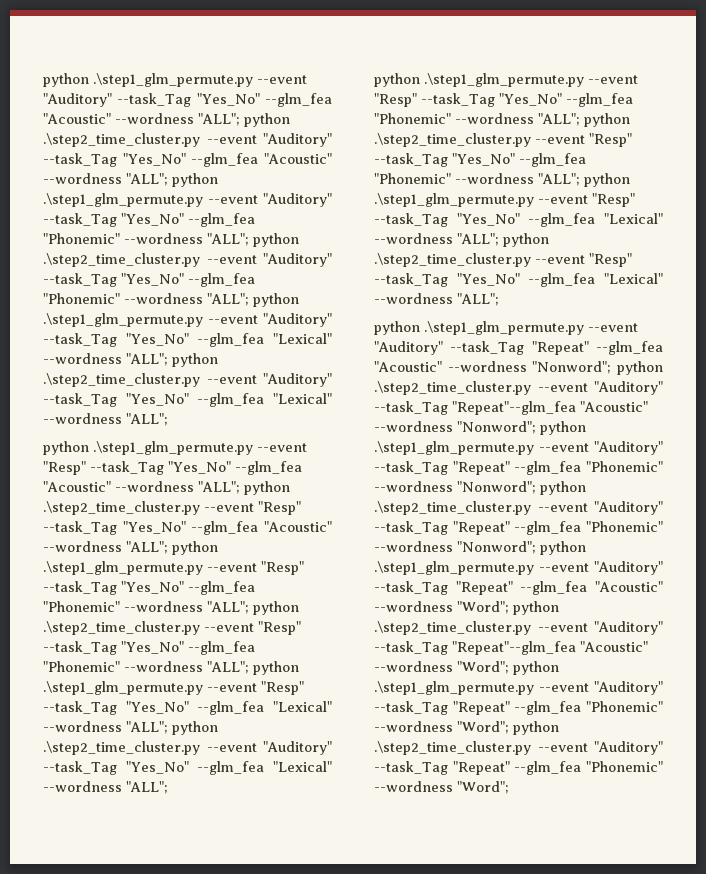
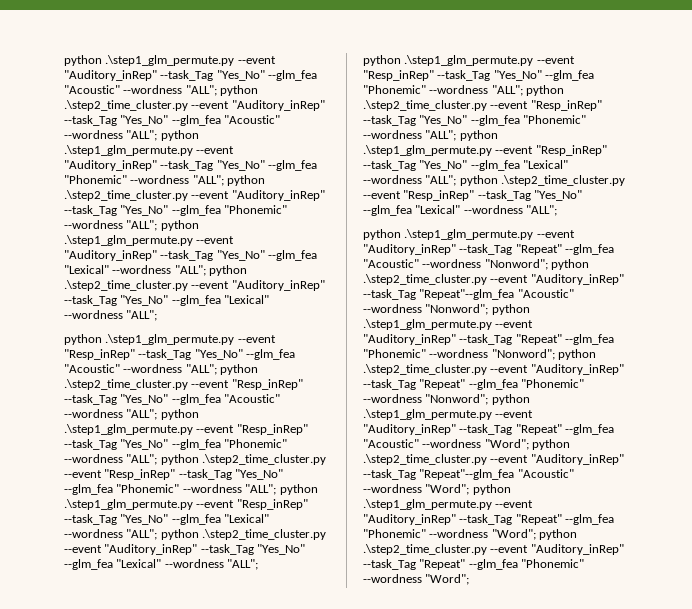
- python .\step1_glm_permute.py --event "Auditory" --task_Tag "Yes_No" --glm_fea "Acoustic" --wordness "ALL"; python .\step2_time_cluster.py --event "Auditory" --task_Tag "Yes_No" --glm_fea "Acoustic" --wordness "ALL"; python .\step1_glm_permute.py --event "Auditory" --task_Tag "Yes_No" --glm_fea "Phonemic" --wordness "ALL"; python .\step2_time_cluster.py --event "Auditory" --task_Tag "Yes_No" --glm_fea "Phonemic" --wordness "ALL"; python .\step1_glm_permute.py --event "Auditory" --task_Tag "Yes_No" --glm_fea "Lexical" --wordness "ALL"; python .\step2_time_cluster.py --event "Auditory" --task_Tag "Yes_No" --glm_fea "Lexical" --wordness "ALL";
- python .\step1_glm_permute.py --event "Resp" --task_Tag "Yes_No" --glm_fea "Acoustic" --wordness "ALL"; python .\step2_time_cluster.py --event "Resp" --task_Tag "Yes_No" --glm_fea "Acoustic" --wordness "ALL"; python .\step1_glm_permute.py --event "Resp" --task_Tag "Yes_No" --glm_fea "Phonemic" --wordness "ALL"; python .\step2_time_cluster.py --event "Resp" --task_Tag "Yes_No" --glm_fea "Phonemic" --wordness "ALL"; python .\step1_glm_permute.py --event "Resp" --task_Tag "Yes_No" --glm_fea "Lexical" --wordness "ALL"; python .\step2_time_cluster.py --event "Auditory" --task_Tag "Yes_No" --glm_fea "Lexical" --wordness "ALL";
- python .\step1_glm_permute.py --event "Resp" --task_Tag "Yes_No" --glm_fea "Phonemic" --wordness "ALL"; python .\step2_time_cluster.py --event "Resp" --task_Tag "Yes_No" --glm_fea "Phonemic" --wordness "ALL"; python .\step1_glm_permute.py --event "Resp" --task_Tag "Yes_No" --glm_fea "Lexical" --wordness "ALL"; python .\step2_time_cluster.py --event "Resp" --task_Tag "Yes_No" --glm_fea "Lexical" --wordness "ALL";
- python .\step1_glm_permute.py --event "Auditory" --task_Tag "Repeat" --glm_fea "Acoustic" --wordness "Nonword";
+ python .\step1_glm_permute.py --event "Auditory_inRep" --task_Tag "Yes_No" --glm_fea "Acoustic" --wordness "ALL"; python .\step2_time_cluster.py --event "Auditory_inRep" --task_Tag "Yes_No" --glm_fea "Acoustic" --wordness "ALL"; python .\step1_glm_permute.py --event "Auditory_inRep" --task_Tag "Yes_No" --glm_fea "Phonemic" --wordness "ALL"; python .\step2_time_cluster.py --event "Auditory_inRep" --task_Tag "Yes_No" --glm_fea "Phonemic" --wordness "ALL"; python .\step1_glm_permute.py --event "Auditory_inRep" --task_Tag "Yes_No" --glm_fea "Lexical" --wordness "ALL"; python .\step2_time_cluster.py --event "Auditory_inRep" --task_Tag "Yes_No" --glm_fea "Lexical" --wordness "ALL";
+ python .\step1_glm_permute.py --event "Resp_inRep" --task_Tag "Yes_No" --glm_fea "Acoustic" --wordness "ALL"; python .\step2_time_cluster.py --event "Resp_inRep" --task_Tag "Yes_No" --glm_fea "Acoustic" --wordness "ALL"; python .\step1_glm_permute.py --event "Resp_inRep" --task_Tag "Yes_No" --glm_fea "Phonemic" --wordness "ALL"; python .\step2_time_cluster.py --event "Resp_inRep" --task_Tag "Yes_No" --glm_fea "Phonemic" --wordness "ALL"; python .\step1_glm_permute.py --event "Resp_inRep" --task_Tag "Yes_No" --glm_fea "Lexical" --wordness "ALL"; python .\step2_time_cluster.py --event "Auditory_inRep" --task_Tag "Yes_No" --glm_fea "Lexical" --wordness "ALL";
+ python .\step1_glm_permute.py --event "Resp_inRep" --task_Tag "Yes_No" --glm_fea "Phonemic" --wordness "ALL"; python .\step2_time_cluster.py --event "Resp_inRep" --task_Tag "Yes_No" --glm_fea "Phonemic" --wordness "ALL"; python .\step1_glm_permute.py --event "Resp_inRep" --task_Tag "Yes_No" --glm_fea "Lexical" --wordness "ALL"; python .\step2_time_cluster.py --event "Resp_inRep" --task_Tag "Yes_No" --glm_fea "Lexical" --wordness "ALL";
+ python .\step1_glm_permute.py --event "Auditory_inRep" --task_Tag "Repeat" --glm_fea "Acoustic" --wordness "Nonword";
- python .\step2_time_cluster.py --event "Auditory" --task_Tag "Repeat"--glm_fea "Acoustic" --wordness "Nonword";
+ python .\step2_time_cluster.py --event "Auditory_inRep" --task_Tag "Repeat"--glm_fea "Acoustic" --wordness "Nonword";
- python .\step1_glm_permute.py --event "Auditory" --task_Tag "Repeat" --glm_fea "Phonemic" --wordness "Nonword";
+ python .\step1_glm_permute.py --event "Auditory_inRep" --task_Tag "Repeat" --glm_fea "Phonemic" --wordness "Nonword";
- python .\step2_time_cluster.py --event "Auditory" --task_Tag "Repeat" --glm_fea "Phonemic" --wordness "Nonword";
+ python .\step2_time_cluster.py --event "Auditory_inRep" --task_Tag "Repeat" --glm_fea "Phonemic" --wordness "Nonword";
- python .\step1_glm_permute.py --event "Auditory" --task_Tag "Repeat" --glm_fea "Acoustic" --wordness "Word";
+ python .\step1_glm_permute.py --event "Auditory_inRep" --task_Tag "Repeat" --glm_fea "Acoustic" --wordness "Word";
- python .\step2_time_cluster.py --event "Auditory" --task_Tag "Repeat"--glm_fea "Acoustic" --wordness "Word";
+ python .\step2_time_cluster.py --event "Auditory_inRep" --task_Tag "Repeat"--glm_fea "Acoustic" --wordness "Word";
- python .\step1_glm_permute.py --event "Auditory" --task_Tag "Repeat" --glm_fea "Phonemic" --wordness "Word";
+ python .\step1_glm_permute.py --event "Auditory_inRep" --task_Tag "Repeat" --glm_fea "Phonemic" --wordness "Word";
- python .\step2_time_cluster.py --event "Auditory" --task_Tag "Repeat" --glm_fea "Phonemic" --wordness "Word";
+ python .\step2_time_cluster.py --event "Auditory_inRep" --task_Tag "Repeat" --glm_fea "Phonemic" --wordness "Word";

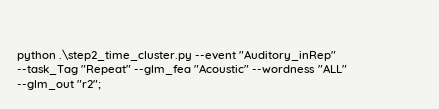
- python .\step1_glm_permute.py --event "Auditory_inRep" --task_Tag "Yes_No" --glm_fea "Acoustic" --wordness "ALL"; python .\step2_time_cluster.py --event "Auditory_inRep" --task_Tag "Yes_No" --glm_fea "Acoustic" --wordness "ALL"; python .\step1_glm_permute.py --event "Auditory_inRep" --task_Tag "Yes_No" --glm_fea "Phonemic" --wordness "ALL"; python .\step2_time_cluster.py --event "Auditory_inRep" --task_Tag "Yes_No" --glm_fea "Phonemic" --wordness "ALL"; python .\step1_glm_permute.py --event "Auditory_inRep" --task_Tag "Yes_No" --glm_fea "Lexical" --wordness "ALL"; python .\step2_time_cluster.py --event "Auditory_inRep" --task_Tag "Yes_No" --glm_fea "Lexical" --wordness "ALL";
- python .\step1_glm_permute.py --event "Resp_inRep" --task_Tag "Yes_No" --glm_fea "Acoustic" --wordness "ALL"; python .\step2_time_cluster.py --event "Resp_inRep" --task_Tag "Yes_No" --glm_fea "Acoustic" --wordness "ALL"; python .\step1_glm_permute.py --event "Resp_inRep" --task_Tag "Yes_No" --glm_fea "Phonemic" --wordness "ALL"; python .\step2_time_cluster.py --event "Resp_inRep" --task_Tag "Yes_No" --glm_fea "Phonemic" --wordness "ALL"; python .\step1_glm_permute.py --event "Resp_inRep" --task_Tag "Yes_No" --glm_fea "Lexical" --wordness "ALL"; python .\step2_time_cluster.py --event "Auditory_inRep" --task_Tag "Yes_No" --glm_fea "Lexical" --wordness "ALL";
- python .\step1_glm_permute.py --event "Resp_inRep" --task_Tag "Yes_No" --glm_fea "Phonemic" --wordness "ALL"; python .\step2_time_cluster.py --event "Resp_inRep" --task_Tag "Yes_No" --glm_fea "Phonemic" --wordness "ALL"; python .\step1_glm_permute.py --event "Resp_inRep" --task_Tag "Yes_No" --glm_fea "Lexical" --wordness "ALL"; python .\step2_time_cluster.py --event "Resp_inRep" --task_Tag "Yes_No" --glm_fea "Lexical" --wordness "ALL";
- python .\step1_glm_permute.py --event "Auditory_inRep" --task_Tag "Repeat" --glm_fea "Acoustic" --wordness "Nonword"; python .\step2_time_cluster.py --event "Auditory_inRep" --task_Tag "Repeat"--glm_fea "Acoustic" --wordness "Nonword"; python .\step1_glm_permute.py --event "Auditory_inRep" --task_Tag "Repeat" --glm_fea "Phonemic" --wordness "Nonword"; python .\step2_time_cluster.py --event "Auditory_inRep" --task_Tag "Repeat" --glm_fea "Phonemic" --wordness "Nonword"; python .\step1_glm_permute.py --event "Auditory_inRep" --task_Tag "Repeat" --glm_fea "Acoustic" --wordness "Word"; python .\step2_time_cluster.py --event "Auditory_inRep" --task_Tag "Repeat"--glm_fea "Acoustic" --wordness "Word"; python .\step1_glm_permute.py --event "Auditory_inRep" --task_Tag "Repeat" --glm_fea "Phonemic" --wordness "Word"; python .\step2_time_cluster.py --event "Auditory_inRep" --task_Tag "Repeat" --glm_fea "Phonemic" --wordness "Word";
+ python .\step2_time_cluster.py --event "Auditory_inRep" --task_Tag "Repeat" --glm_fea "Acoustic" --wordness "ALL" --glm_out "r2";

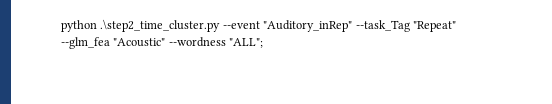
- python .\step2_time_cluster.py --event "Auditory_inRep" --task_Tag "Repeat" --glm_fea "Acoustic" --wordness "ALL" --glm_out "r2";
+ python .\step2_time_cluster.py --event "Auditory_inRep" --task_Tag "Repeat" --glm_fea "Acoustic" --wordness "ALL";

